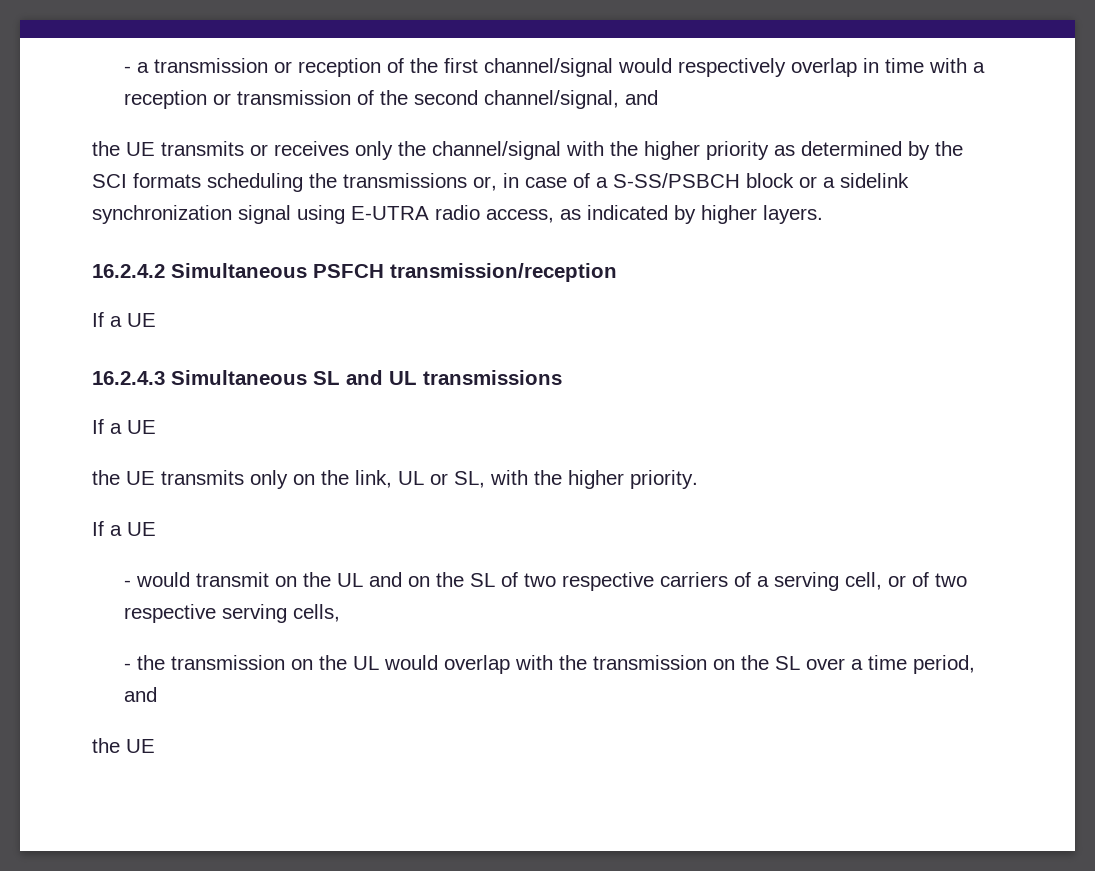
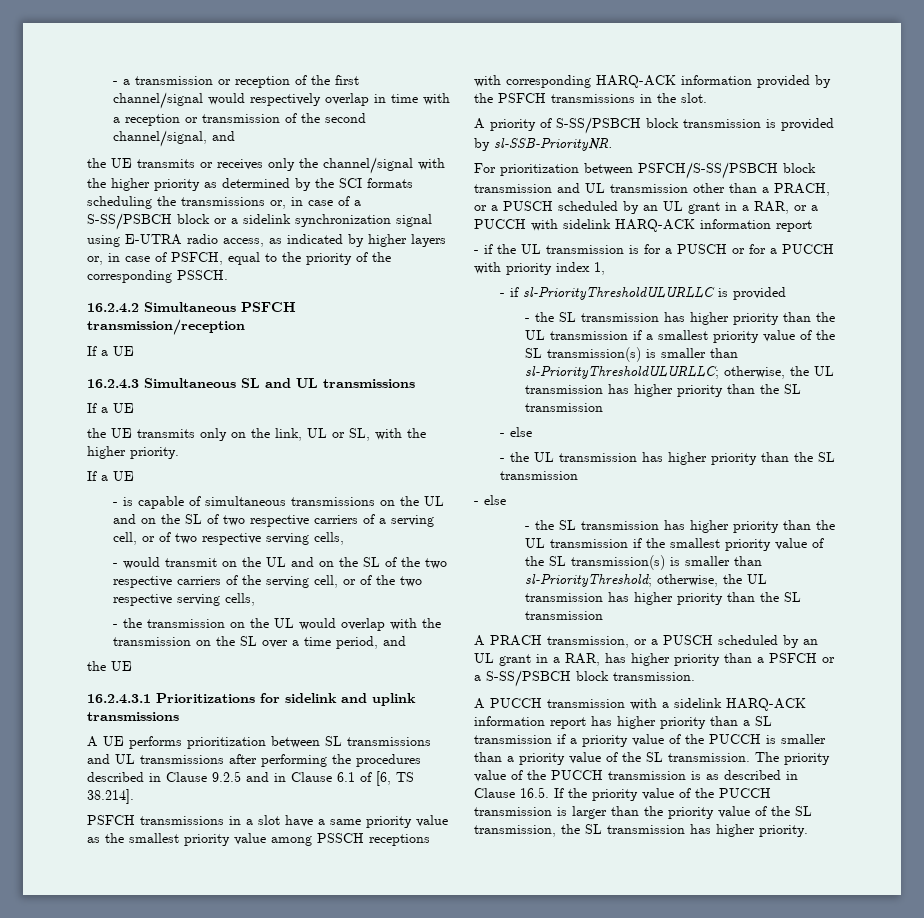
- the UE transmits or receives only the channel/signal with the higher priority as determined by the SCI formats scheduling the transmissions or, in case of a S-SS/PSBCH block or a sidelink synchronization signal using E-UTRA radio access, as indicated by higher layers.
+ the UE transmits or receives only the channel/signal with the higher priority as determined by the SCI formats scheduling the transmissions or, in case of a S-SS/PSBCH block or a sidelink synchronization signal using E-UTRA radio access, as indicated by higher layers or, in case of PSFCH, equal to the priority of the corresponding PSSCH.
- - would transmit on the UL and on the SL of two respective carriers of a serving cell, or of two respective serving cells,
+ - is capable of simultaneous transmissions on the UL and on the SL of two respective carriers of a serving cell, or of two respective serving cells,
+ - would transmit on the UL and on the SL of the two respective carriers of the serving cell, or of the two respective serving cells,
+ 16.2.4.3.1 Prioritizations for sidelink and uplink transmissions
+ A UE performs prioritization between SL transmissions and UL transmissions after performing the procedures described in Clause 9.2.5 and in Clause 6.1 of [6, TS 38.214].
+ PSFCH transmissions in a slot have a same priority value as the smallest priority value among PSSCH receptions with corresponding HARQ-ACK information provided by the PSFCH transmissions in the slot.
+ A priority of S-SS/PSBCH block transmission is provided by sl-SSB-PriorityNR.
+ For prioritization between PSFCH/S-SS/PSBCH block transmission and UL transmission other than a PRACH, or a PUSCH scheduled by an UL grant in a RAR, or a PUCCH with sidelink HARQ-ACK information report
+ - if the UL transmission is for a PUSCH or for a PUCCH with priority index 1,
+ - if sl-PriorityThresholdULURLLC is provided
+ - the SL transmission has higher priority than the UL transmission if a smallest priority value of the SL transmission(s) is smaller than sl-PriorityThresholdULURLLC; otherwise, the UL transmission has higher priority than the SL transmission
+ - else
+ - the UL transmission has higher priority than the SL transmission
+ - else
+ - the SL transmission has higher priority than the UL transmission if the smallest priority value of the SL transmission(s) is smaller than sl-PriorityThreshold; otherwise, the UL transmission has higher priority than the SL transmission
+ A PRACH transmission, or a PUSCH scheduled by an UL grant in a RAR, has higher priority than a PSFCH or a S-SS/PSBCH block transmission.
+ A PUCCH transmission with a sidelink HARQ-ACK information report has higher priority than a SL transmission if a priority value of the PUCCH is smaller than a priority value of the SL transmission. The priority value of the PUCCH transmission is as described in Clause 16.5. If the priority value of the PUCCH transmission is larger than the priority value of the SL transmission, the SL transmission has higher priority.

